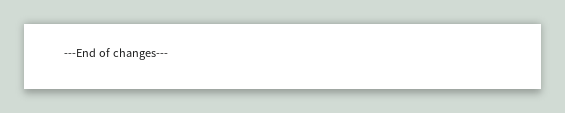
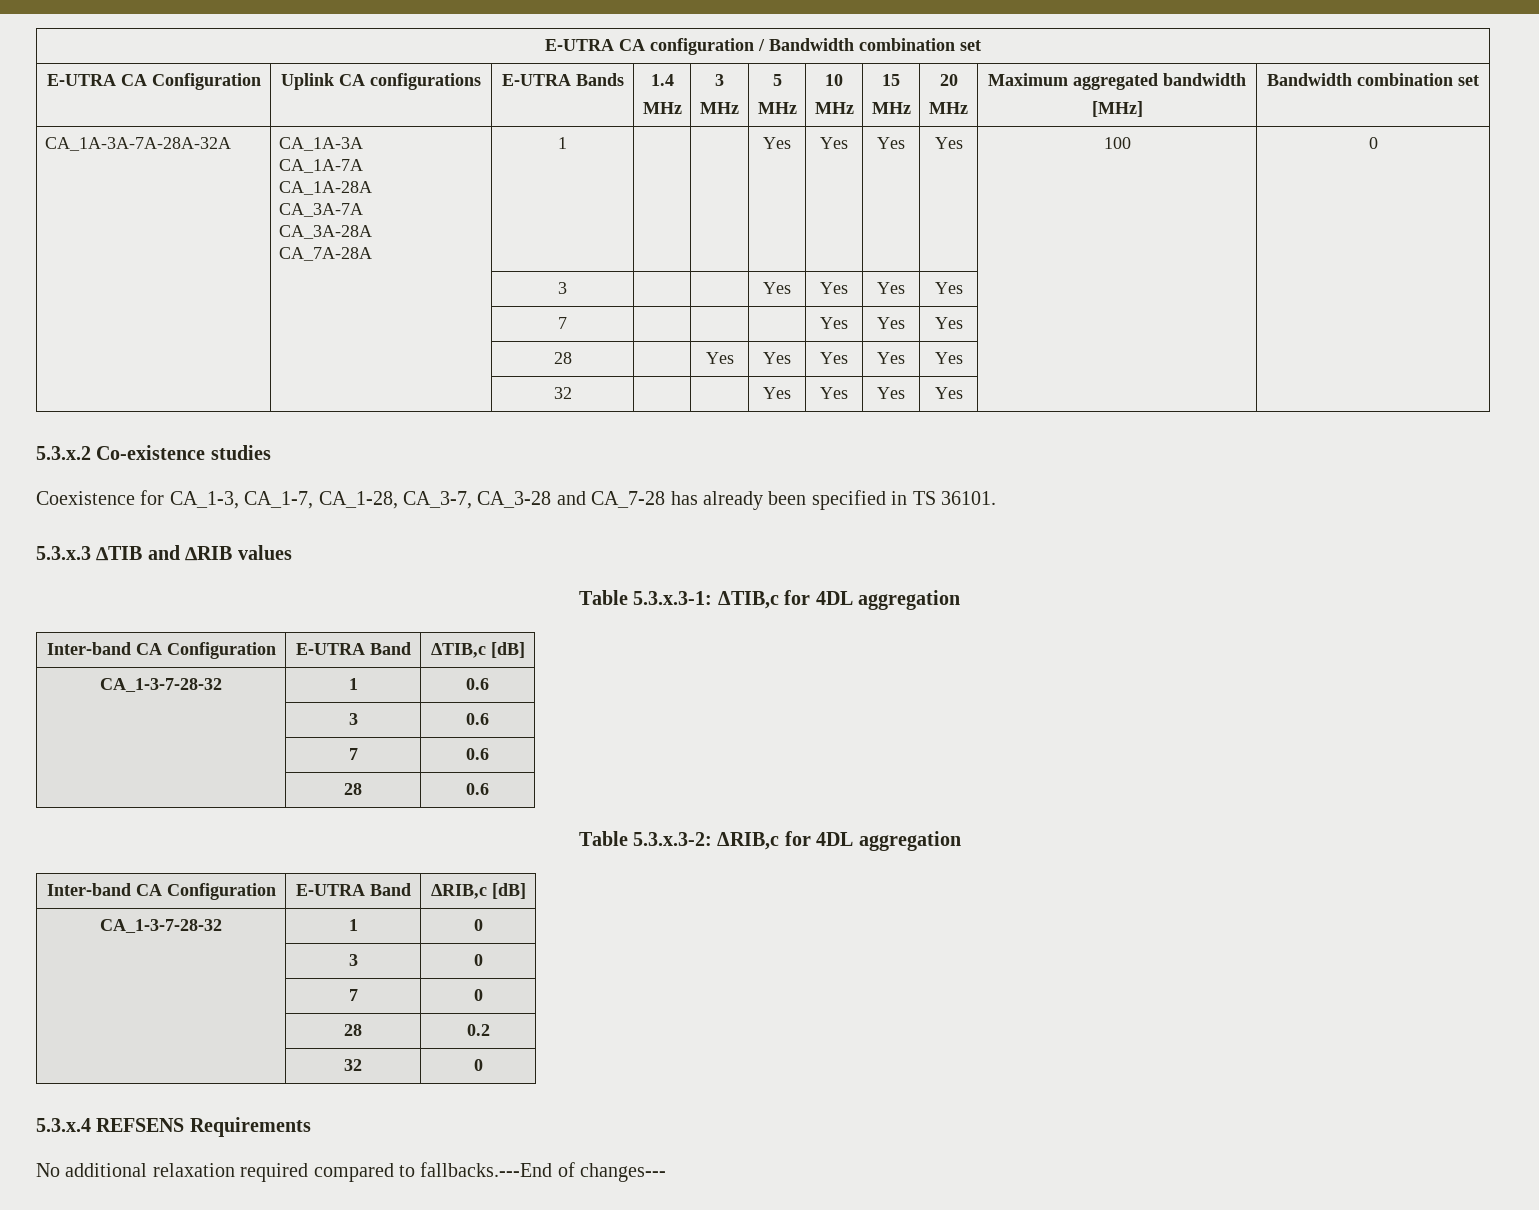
- ---End of changes---
+ E-UTRA CA configuration / Bandwidth combination set
+ E-UTRA CA Configuration | Uplink CA configurations | E-UTRA Bands | 1.4
+ MHz | 3
+ MHz | 5
+ MHz | 10
+ MHz | 15
+ MHz | 20
+ MHz | Maximum aggregated bandwidth
+ [MHz] | Bandwidth combination set
+ CA_1A-3A-7A-28A-32A | CA_1A-3A
+ CA_1A-7A
+ CA_1A-28A
+ CA_3A-7A
+ CA_3A-28A
+ CA_7A-28A | 1 | | | Yes | Yes | Yes | Yes | 100 | 0
+ | | 3 | | | Yes | Yes | Yes | Yes | |
+ | | 7 | | | | Yes | Yes | Yes | |
+ | | 28 | | Yes | Yes | Yes | Yes | Yes | |
+ | | 32 | | | Yes | Yes | Yes | Yes | |
+ 5.3.x.2 Co-existence studies
+ Coexistence for CA_1-3, CA_1-7, CA_1-28, CA_3-7, CA_3-28 and CA_7-28 has already been specified in TS 36101.
+ 5.3.x.3 ∆TIB and ∆RIB values
+ Table 5.3.x.3-1: ΔTIB,c for 4DL aggregation
+ Inter-band CA Configuration | E-UTRA Band | ΔTIB,c [dB]
+ CA_1-3-7-28-32 | 1 | 0.6
+ | 3 | 0.6
+ | 7 | 0.6
+ | 28 | 0.6
+ Table 5.3.x.3-2: ΔRIB,c for 4DL aggregation
+ Inter-band CA Configuration | E-UTRA Band | ΔRIB,c [dB]
+ CA_1-3-7-28-32 | 1 | 0
+ | 3 | 0
+ | 7 | 0
+ | 28 | 0.2
+ | 32 | 0
+ 5.3.x.4 REFSENS Requirements
+ No additional relaxation required compared to fallbacks.---End of changes---

